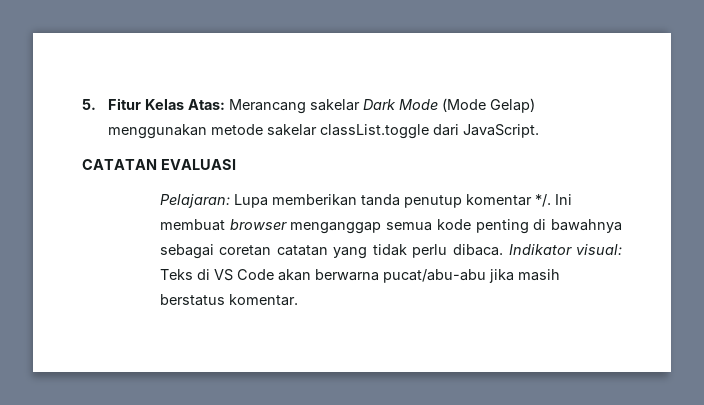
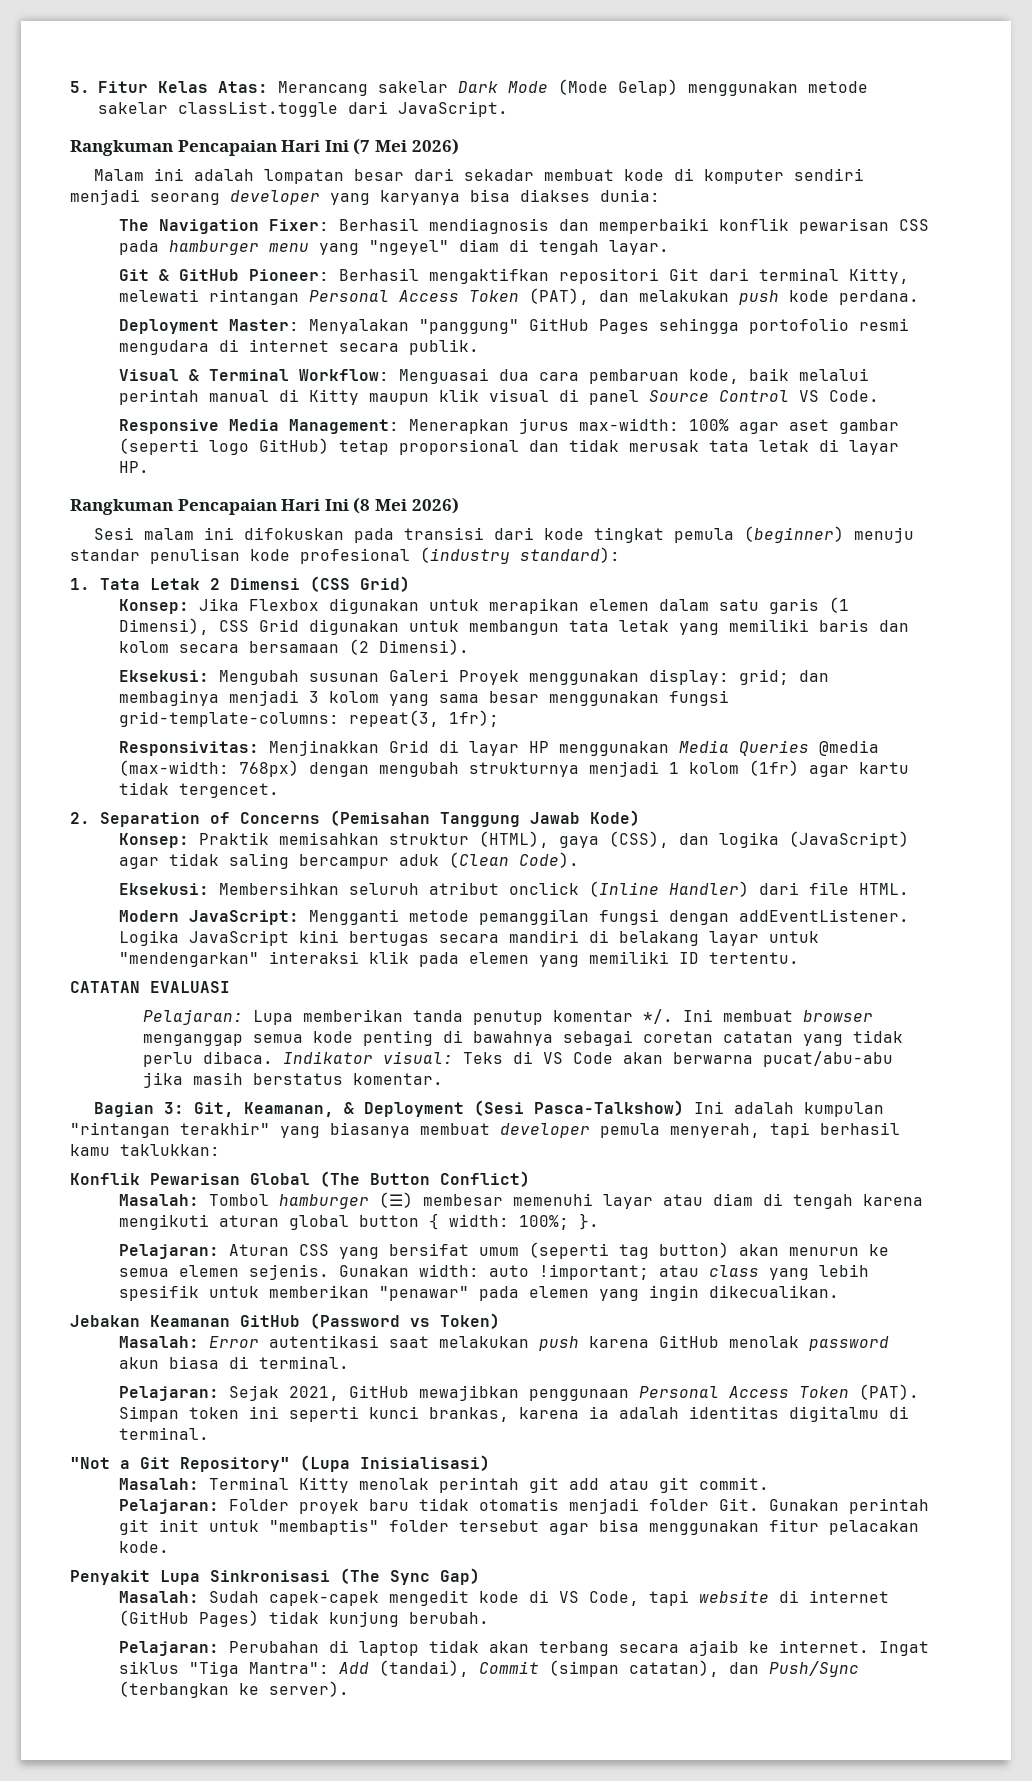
+ Rangkuman Pencapaian Hari Ini (7 Mei 2026)
+ Malam ini adalah lompatan besar dari sekadar membuat kode di komputer sendiri menjadi seorang developer yang karyanya bisa diakses dunia:
+ The Navigation Fixer: Berhasil mendiagnosis dan memperbaiki konflik pewarisan CSS pada hamburger menu yang "ngeyel" diam di tengah layar.
+ Git & GitHub Pioneer: Berhasil mengaktifkan repositori Git dari terminal Kitty, melewati rintangan Personal Access Token (PAT), dan melakukan push kode perdana.
+ Deployment Master: Menyalakan "panggung" GitHub Pages sehingga portofolio resmi mengudara di internet secara publik.
+ Visual & Terminal Workflow: Menguasai dua cara pembaruan kode, baik melalui perintah manual di Kitty maupun klik visual di panel Source Control VS Code.
+ Responsive Media Management: Menerapkan jurus max-width: 100% agar aset gambar (seperti logo GitHub) tetap proporsional dan tidak merusak tata letak di layar HP.
+ Rangkuman Pencapaian Hari Ini (8 Mei 2026)
+ Sesi malam ini difokuskan pada transisi dari kode tingkat pemula (beginner) menuju standar penulisan kode profesional (industry standard):
+ 1. Tata Letak 2 Dimensi (CSS Grid)
+ Konsep: Jika Flexbox digunakan untuk merapikan elemen dalam satu garis (1 Dimensi), CSS Grid digunakan untuk membangun tata letak yang memiliki baris dan kolom secara bersamaan (2 Dimensi).
+ Eksekusi: Mengubah susunan Galeri Proyek menggunakan display: grid; dan membaginya menjadi 3 kolom yang sama besar menggunakan fungsi grid-template-columns: repeat(3, 1fr);
+ Responsivitas: Menjinakkan Grid di layar HP menggunakan Media Queries @media (max-width: 768px) dengan mengubah strukturnya menjadi 1 kolom (1fr) agar kartu tidak tergencet.
+ 2. Separation of Concerns (Pemisahan Tanggung Jawab Kode)
+ Konsep: Praktik memisahkan struktur (HTML), gaya (CSS), dan logika (JavaScript) agar tidak saling bercampur aduk (Clean Code).
+ Eksekusi: Membersihkan seluruh atribut onclick (Inline Handler) dari file HTML.
+ Modern JavaScript: Mengganti metode pemanggilan fungsi dengan addEventListener. Logika JavaScript kini bertugas secara mandiri di belakang layar untuk "mendengarkan" interaksi klik pada elemen yang memiliki ID tertentu.
+ Bagian 3: Git, Keamanan, & Deployment (Sesi Pasca-Talkshow) Ini adalah kumpulan "rintangan terakhir" yang biasanya membuat developer pemula menyerah, tapi berhasil kamu taklukkan:
+ Konflik Pewarisan Global (The Button Conflict)
+ Masalah: Tombol hamburger (☰) membesar memenuhi layar atau diam di tengah karena mengikuti aturan global button { width: 100%; }.
+ Pelajaran: Aturan CSS yang bersifat umum (seperti tag button) akan menurun ke semua elemen sejenis. Gunakan width: auto !important; atau class yang lebih spesifik untuk memberikan "penawar" pada elemen yang ingin dikecualikan.
+ Jebakan Keamanan GitHub (Password vs Token)
+ Masalah: Error autentikasi saat melakukan push karena GitHub menolak password akun biasa di terminal.
+ Pelajaran: Sejak 2021, GitHub mewajibkan penggunaan Personal Access Token (PAT). Simpan token ini seperti kunci brankas, karena ia adalah identitas digitalmu di terminal.
+ "Not a Git Repository" (Lupa Inisialisasi)
+ Masalah: Terminal Kitty menolak perintah git add atau git commit.
+ Pelajaran: Folder proyek baru tidak otomatis menjadi folder Git. Gunakan perintah git init untuk "membaptis" folder tersebut agar bisa menggunakan fitur pelacakan kode.
+ Penyakit Lupa Sinkronisasi (The Sync Gap)
+ Masalah: Sudah capek-capek mengedit kode di VS Code, tapi website di internet (GitHub Pages) tidak kunjung berubah.
+ Pelajaran: Perubahan di laptop tidak akan terbang secara ajaib ke internet. Ingat siklus "Tiga Mantra": Add (tandai), Commit (simpan catatan), dan Push/Sync (terbangkan ke server).

